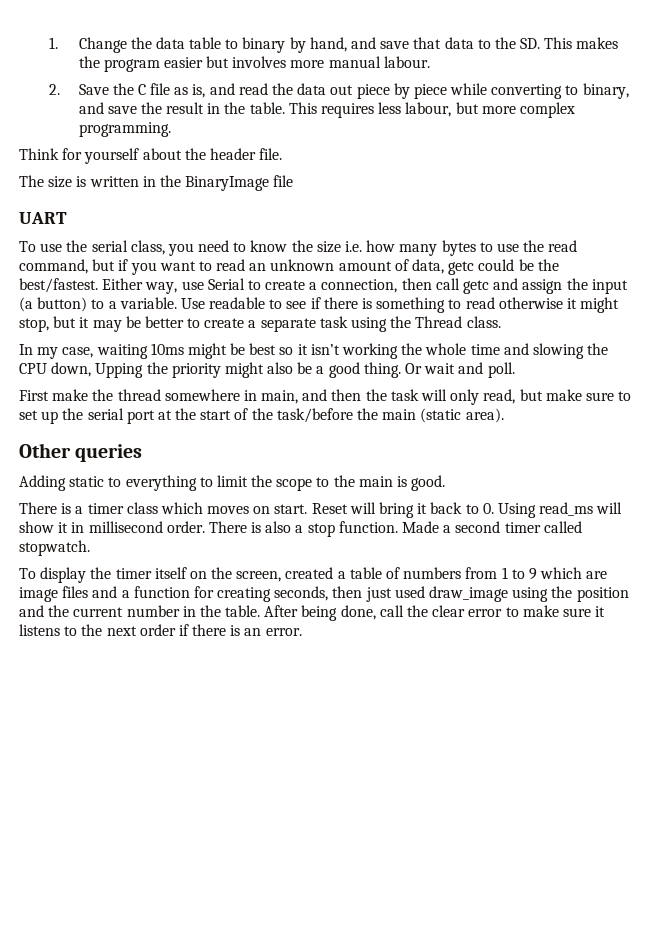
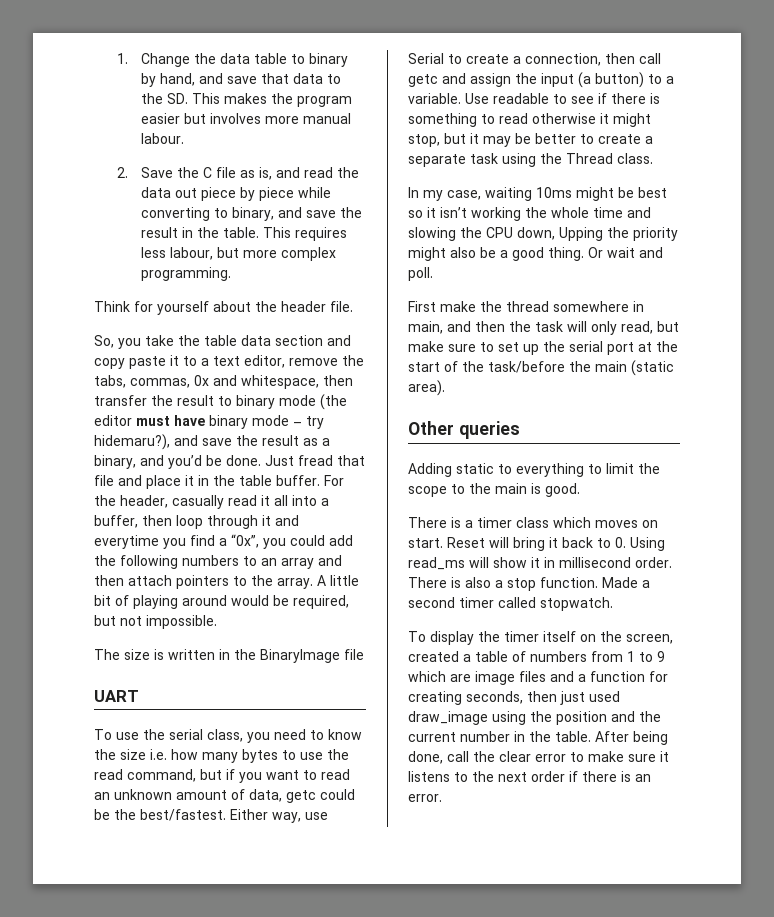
+ So, you take the table data section and copy paste it to a text editor, remove the tabs, commas, 0x and whitespace, then transfer the result to binary mode (the editor must have binary mode – try hidemaru?), and save the result as a binary, and you’d be done. Just fread that file and place it in the table buffer. For the header, casually read it all into a buffer, then loop through it and everytime you find a “0x”, you could add the following numbers to an array and then attach pointers to the array. A little bit of playing around would be required, but not impossible.

